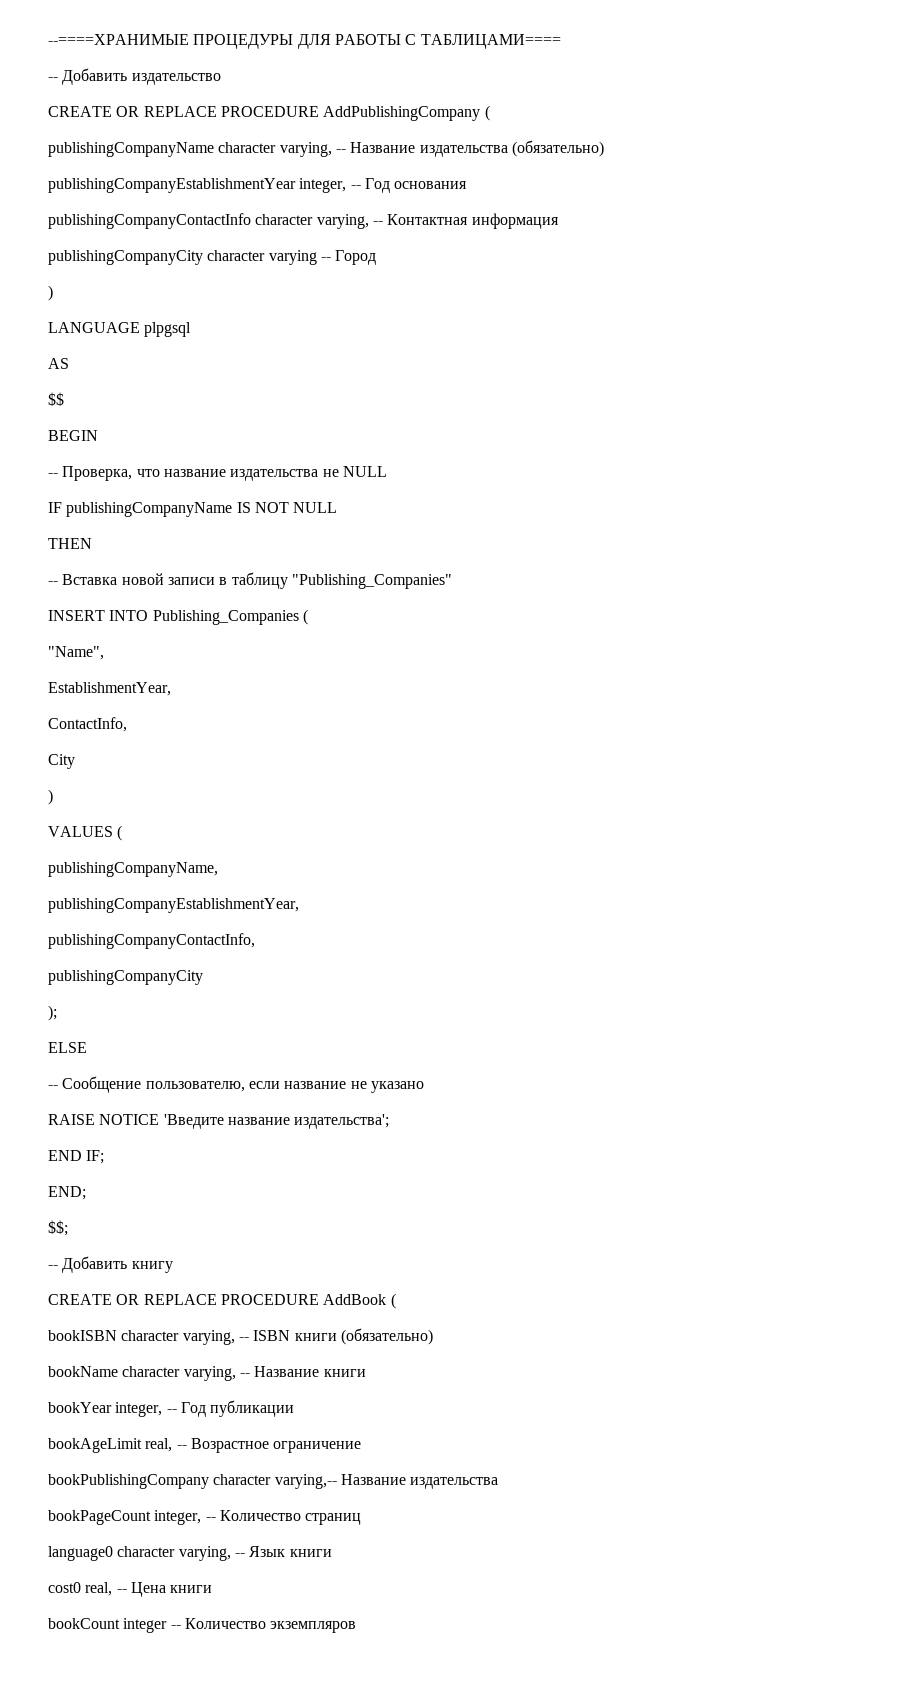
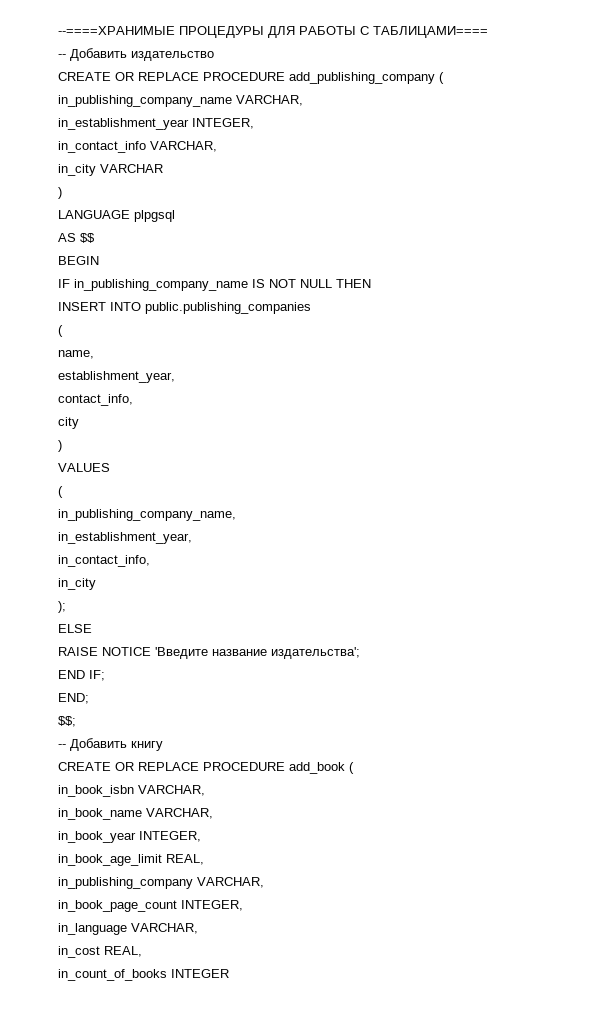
- CREATE OR REPLACE PROCEDURE AddPublishingCompany (
- publishingCompanyName character varying, -- Название издательства (обязательно)
- publishingCompanyEstablishmentYear integer, -- Год основания
- publishingCompanyContactInfo character varying, -- Контактная информация
- publishingCompanyCity character varying -- Город
+ CREATE OR REPLACE PROCEDURE add_publishing_company (
+ in_publishing_company_name VARCHAR,
+ in_establishment_year INTEGER,
+ in_contact_info VARCHAR,
+ in_city VARCHAR
- AS
- $$
+ AS $$
- -- Проверка, что название издательства не NULL
- IF publishingCompanyName IS NOT NULL
- THEN
+ IF in_publishing_company_name IS NOT NULL THEN
- -- Вставка новой записи в таблицу "Publishing_Companies"
- INSERT INTO Publishing_Companies (
- "Name",
- EstablishmentYear,
- ContactInfo,
- City
+ INSERT INTO public.publishing_companies
+ (
+ name,
+ establishment_year,
+ contact_info,
+ city
- VALUES (
- publishingCompanyName,
- publishingCompanyEstablishmentYear,
- publishingCompanyContactInfo,
- publishingCompanyCity
+ VALUES
+ (
+ in_publishing_company_name,
+ in_establishment_year,
+ in_contact_info,
+ in_city
  );
  ELSE
- -- Сообщение пользователю, если название не указано
- CREATE OR REPLACE PROCEDURE AddBook (
- bookISBN character varying, -- ISBN книги (обязательно)
- bookName character varying, -- Название книги
- bookYear integer, -- Год публикации
- bookAgeLimit real, -- Возрастное ограничение
- bookPublishingCompany character varying,-- Название издательства
- bookPageCount integer, -- Количество страниц
- language0 character varying, -- Язык книги
- cost0 real, -- Цена книги
- bookCount integer -- Количество экземпляров
+ CREATE OR REPLACE PROCEDURE add_book (
+ in_book_isbn VARCHAR,
+ in_book_name VARCHAR,
+ in_book_year INTEGER,
+ in_book_age_limit REAL,
+ in_publishing_company VARCHAR,
+ in_book_page_count INTEGER,
+ in_language VARCHAR,
+ in_cost REAL,
+ in_count_of_books INTEGER

